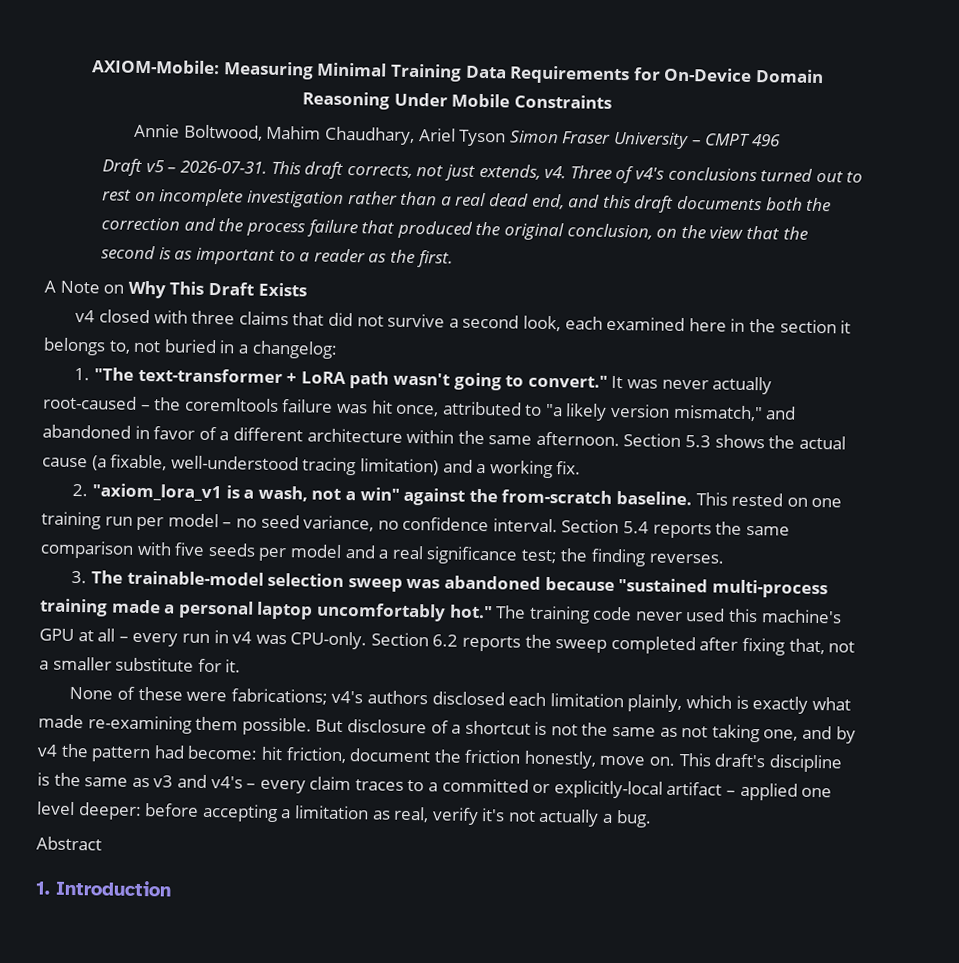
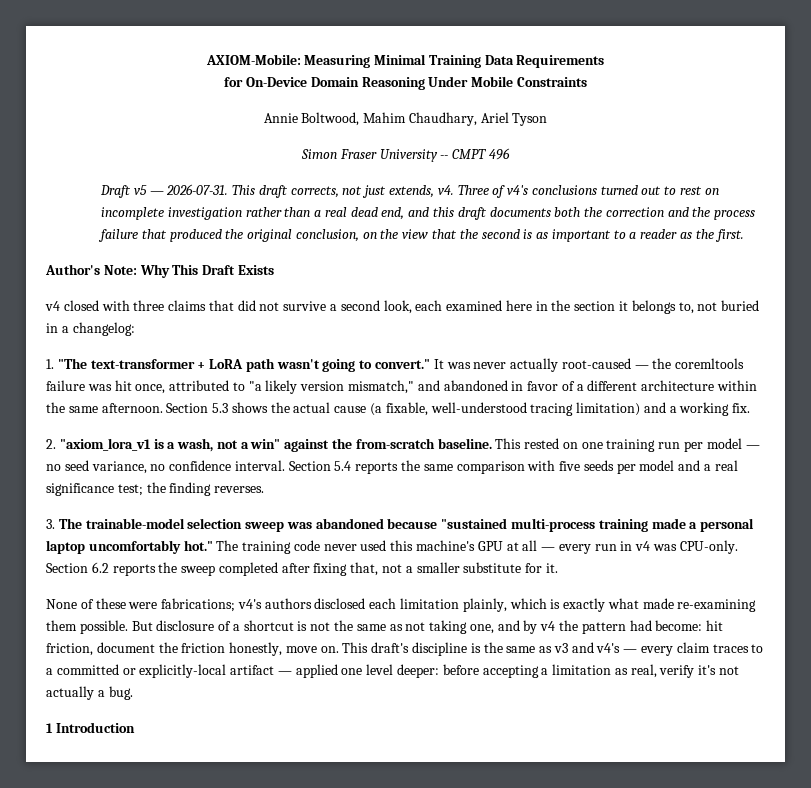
- AXIOM-Mobile: Measuring Minimal Training Data Requirements for On-Device Domain Reasoning Under Mobile Constraints
+ AXIOM-Mobile: Measuring Minimal Training Data Requirements
+ for On-Device Domain Reasoning Under Mobile Constraints
- Annie Boltwood, Mahim Chaudhary, Ariel Tyson Simon Fraser University – CMPT 496
+ Annie Boltwood, Mahim Chaudhary, Ariel Tyson
+ Simon Fraser University -- CMPT 496
- Draft v5 – 2026-07-31.
+ Draft v5 — 2026-07-31.
- A Note on Why This Draft Exists
+ Author's Note: Why This Draft Exists
- It was never actually root-caused – the coremltools failure was hit once, attributed to "a likely version mismatch," and abandoned in favor of a different architecture within the same afternoon.
+ It was never actually root-caused — the coremltools failure was hit once, attributed to "a likely version mismatch," and abandoned in favor of a different architecture within the same afternoon.
- This rested on one training run per model – no seed variance, no confidence interval.
+ This rested on one training run per model — no seed variance, no confidence interval.
- The training code never used this machine's GPU at all – every run in v4 was CPU-only.
+ The training code never used this machine's GPU at all — every run in v4 was CPU-only.
- This draft's discipline is the same as v3 and v4's – every claim traces to a committed or explicitly-local artifact – applied one level deeper: before accepting a limitation as real, verify it's not actually a bug.
+ This draft's discipline is the same as v3 and v4's — every claim traces to a committed or explicitly-local artifact — applied one level deeper: before accepting a limitation as real, verify it's not actually a bug.
- Abstract
- 1. Introduction
+ 1 Introduction

